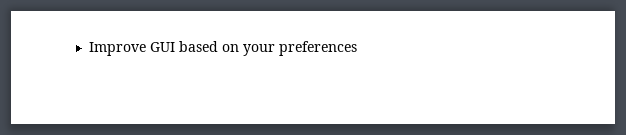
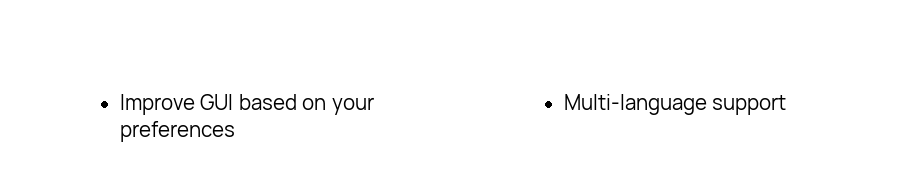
+ Multi-language support

